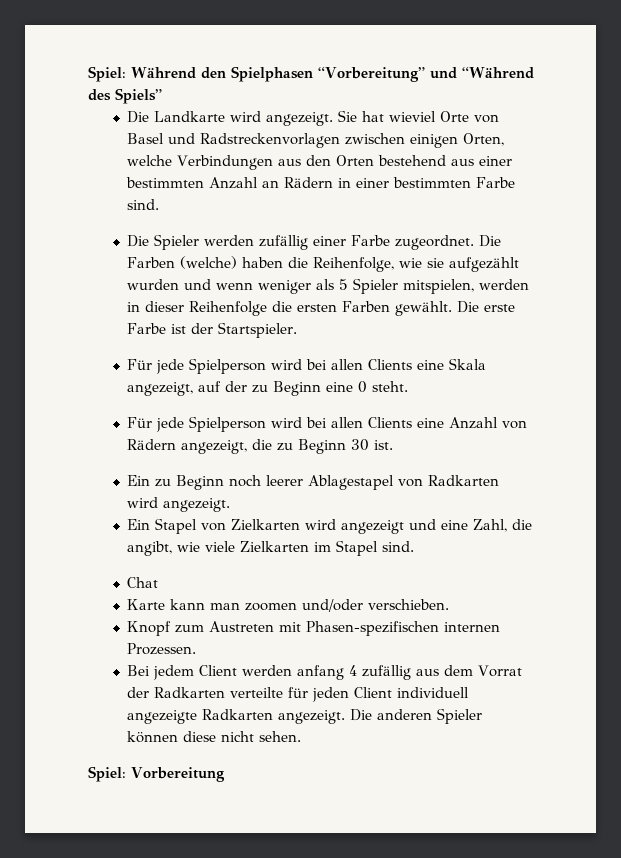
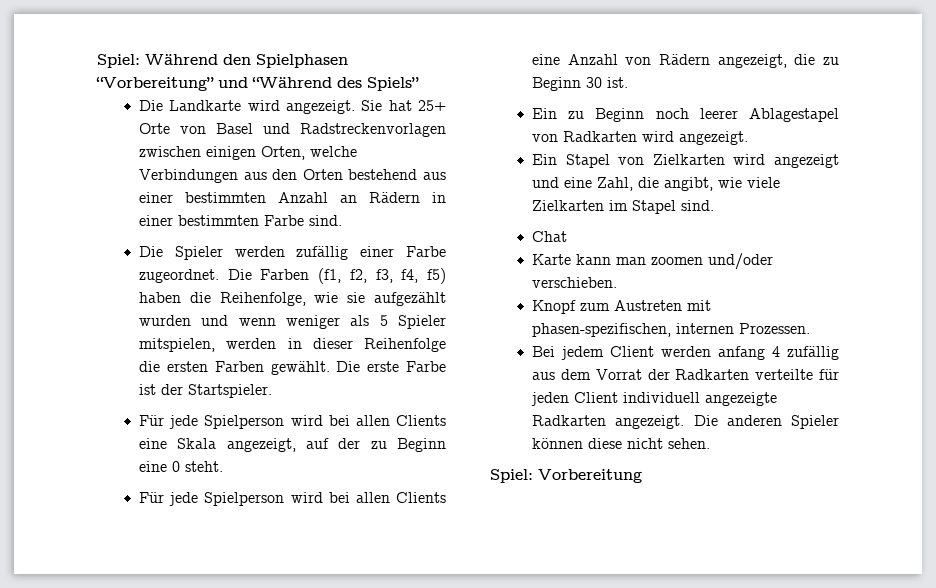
- Sie hat wieviel Orte von Basel und Radstreckenvorlagen zwischen einigen Orten, welche Verbindungen aus den Orten bestehend aus einer bestimmten Anzahl an Rädern in einer bestimmten Farbe sind.
+ Sie hat 25+ Orte von Basel und Radstreckenvorlagen zwischen einigen Orten, welche Verbindungen aus den Orten bestehend aus einer bestimmten Anzahl an Rädern in einer bestimmten Farbe sind.
- Die Farben (welche) haben die Reihenfolge, wie sie aufgezählt wurden und wenn weniger als 5 Spieler mitspielen, werden in dieser Reihenfolge die ersten Farben gewählt.
+ Die Farben (f1, f2, f3, f4, f5) haben die Reihenfolge, wie sie aufgezählt wurden und wenn weniger als 5 Spieler mitspielen, werden in dieser Reihenfolge die ersten Farben gewählt.
- Knopf zum Austreten mit Phasen-spezifischen internen Prozessen.
+ Knopf zum Austreten mit phasen-spezifischen, internen Prozessen.

